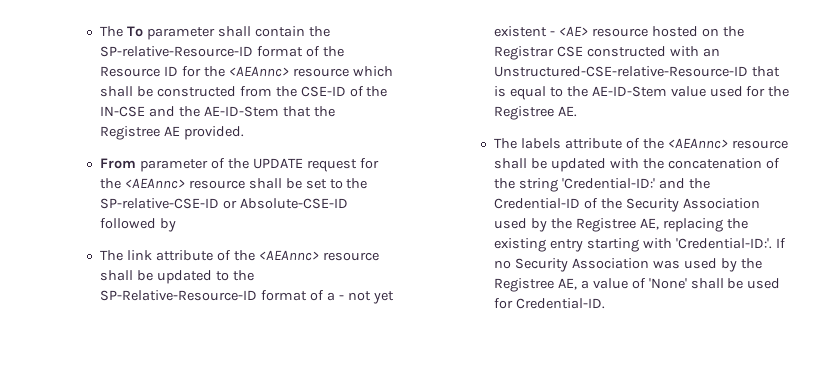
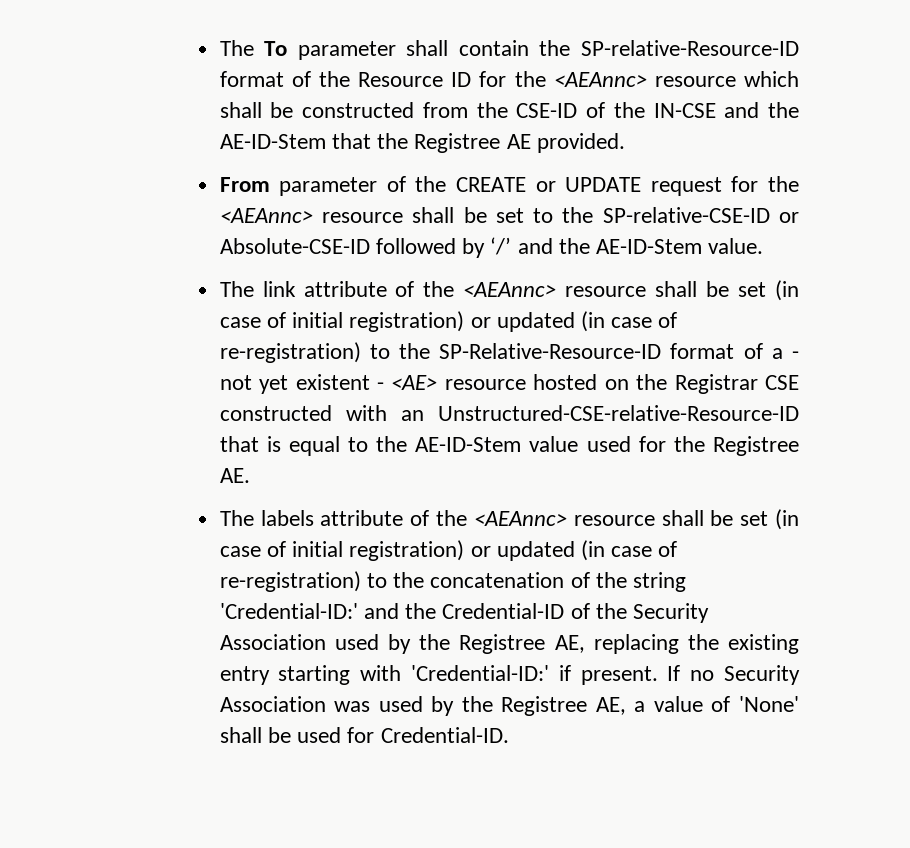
- From parameter of the UPDATE request for the <AEAnnc> resource shall be set to the SP-relative-CSE-ID or Absolute-CSE-ID followed by
+ From parameter of the CREATE or UPDATE request for the <AEAnnc> resource shall be set to the SP-relative-CSE-ID or Absolute-CSE-ID followed by ‘/’ and the AE-ID-Stem value.
- The link attribute of the <AEAnnc> resource shall be updated to the SP-Relative-Resource-ID format of a - not yet existent - <AE> resource hosted on the Registrar CSE constructed with an Unstructured-CSE-relative-Resource-ID that is equal to the AE-ID-Stem value used for the Registree AE.
+ The link attribute of the <AEAnnc> resource shall be set (in case of initial registration) or updated (in case of re-registration) to the SP-Relative-Resource-ID format of a - not yet existent - <AE> resource hosted on the Registrar CSE constructed with an Unstructured-CSE-relative-Resource-ID that is equal to the AE-ID-Stem value used for the Registree AE.
- The labels attribute of the <AEAnnc> resource shall be updated with the concatenation of the string 'Credential-ID:' and the Credential-ID of the Security Association used by the Registree AE, replacing the existing entry starting with 'Credential-ID:'.
+ The labels attribute of the <AEAnnc> resource shall be set (in case of initial registration) or updated (in case of re-registration) to the concatenation of the string 'Credential-ID:' and the Credential-ID of the Security Association used by the Registree AE, replacing the existing entry starting with 'Credential-ID:' if present.

